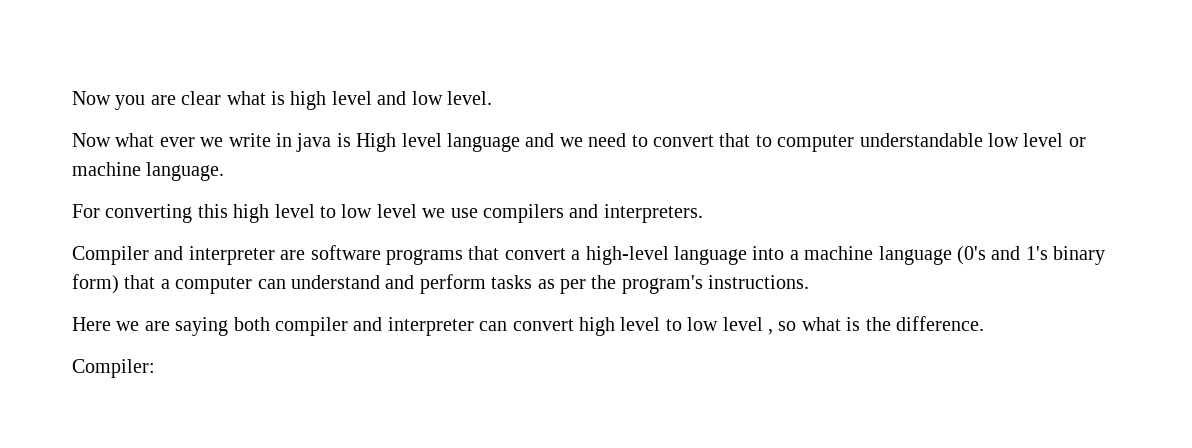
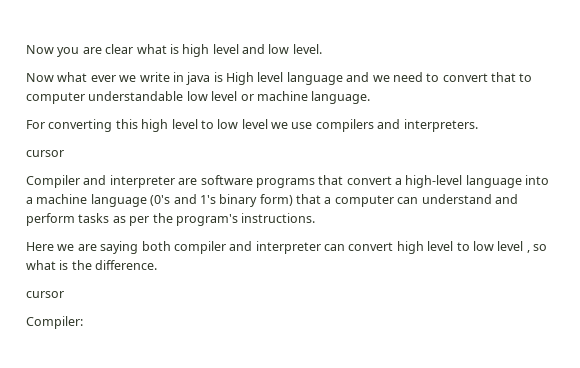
  For converting this high level to low level we use compilers and interpreters.
+ cursor
  Here we are saying both compiler and interpreter can convert high level to low level , so what is the difference.
+ cursor

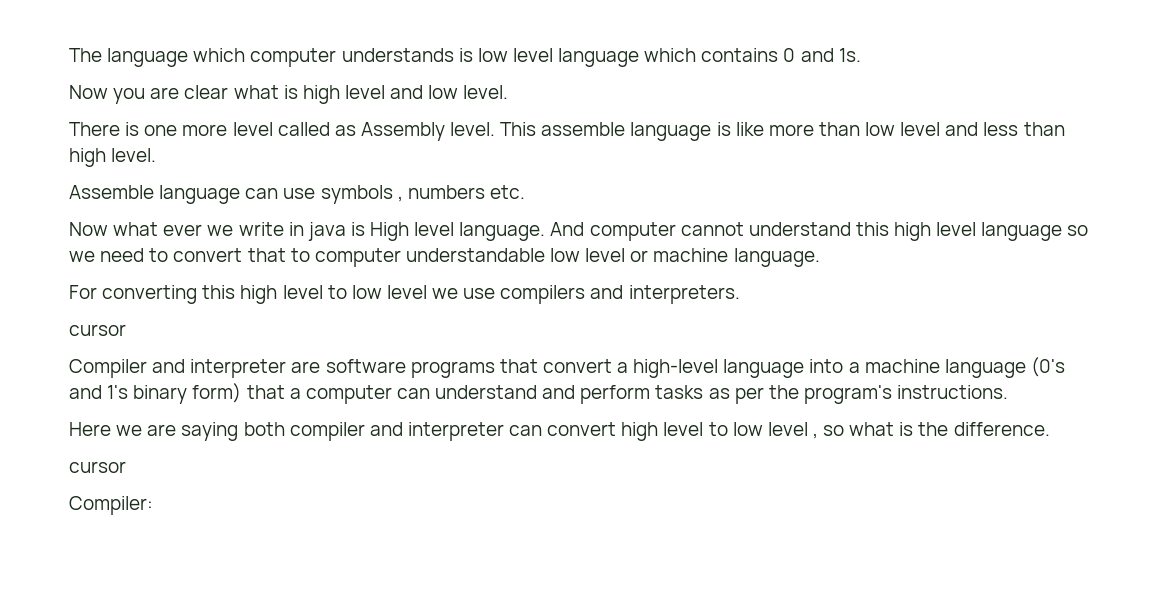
+ The language which computer understands is low level language which contains 0 and 1s.
+ There is one more level called as Assembly level. This assemble language is like more than low level and less than high level.
+ Assemble language can use symbols , numbers etc.
- Now what ever we write in java is High level language and we need to convert that to computer understandable low level or machine language.
+ Now what ever we write in java is High level language. And computer cannot understand this high level language so we need to convert that to computer understandable low level or machine language.

